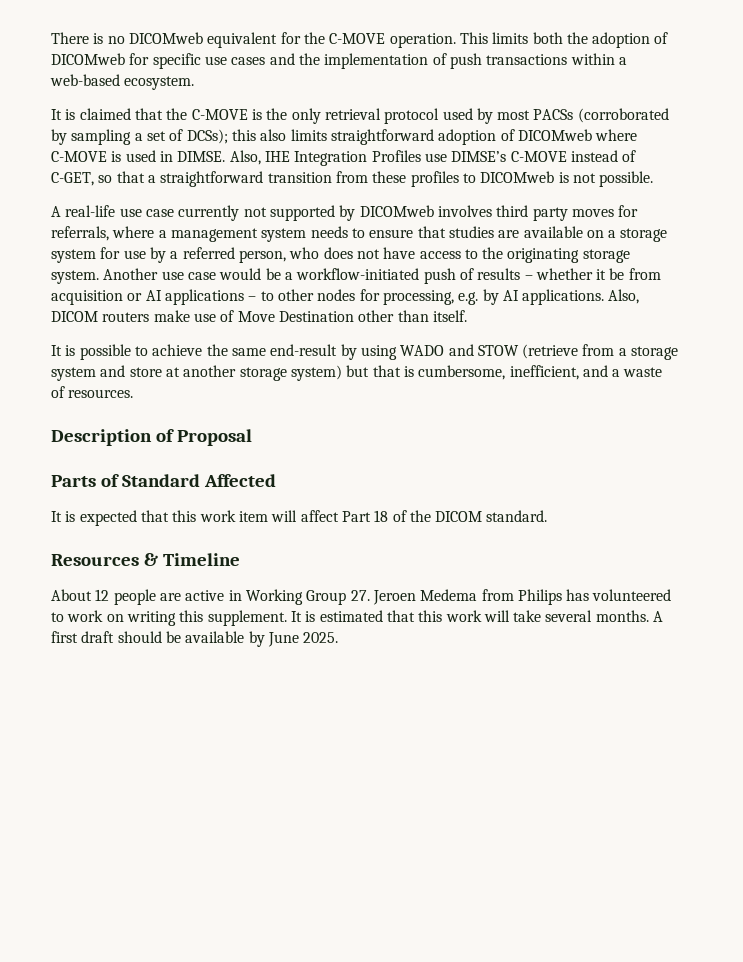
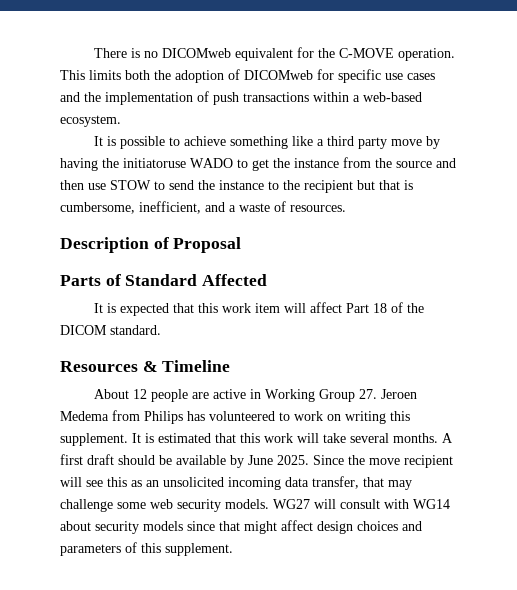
- It is claimed that the C-MOVE is the only retrieval protocol used by most PACSs (corroborated by sampling a set of DCSs); this also limits straightforward adoption of DICOMweb where C-MOVE is used in DIMSE. Also, IHE Integration Profiles use DIMSE’s C-MOVE instead of C-GET, so that a straightforward transition from these profiles to DICOMweb is not possible.
- A real-life use case currently not supported by DICOMweb involves third party moves for referrals, where a management system needs to ensure that studies are available on a storage system for use by a referred person, who does not have access to the originating storage system. Another use case would be a workflow-initiated push of results – whether it be from acquisition or AI applications – to other nodes for processing, e.g. by AI applications. Also, DICOM routers make use of Move Destination other than itself.
- It is possible to achieve the same end-result by using WADO and STOW (retrieve from a storage system and store at another storage system) but that is cumbersome, inefficient, and a waste of resources.
+ It is possible to achieve something like a third party move by having the initiatoruse WADO to get the instance from the source and then use STOW to send the instance to the recipient but that is cumbersome, inefficient, and a waste of resources.
+ Since the move recipient will see this as an unsolicited incoming data transfer, that may challenge some web security models. WG27 will consult with WG14 about security models since that might affect design choices and parameters of this supplement.

